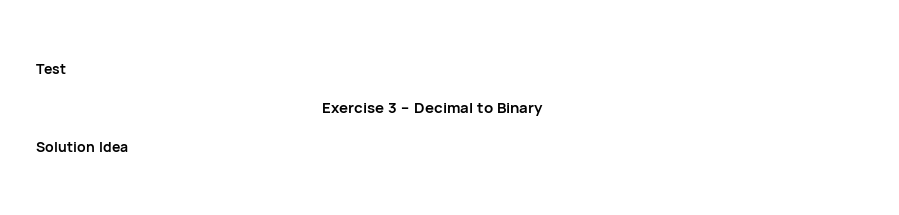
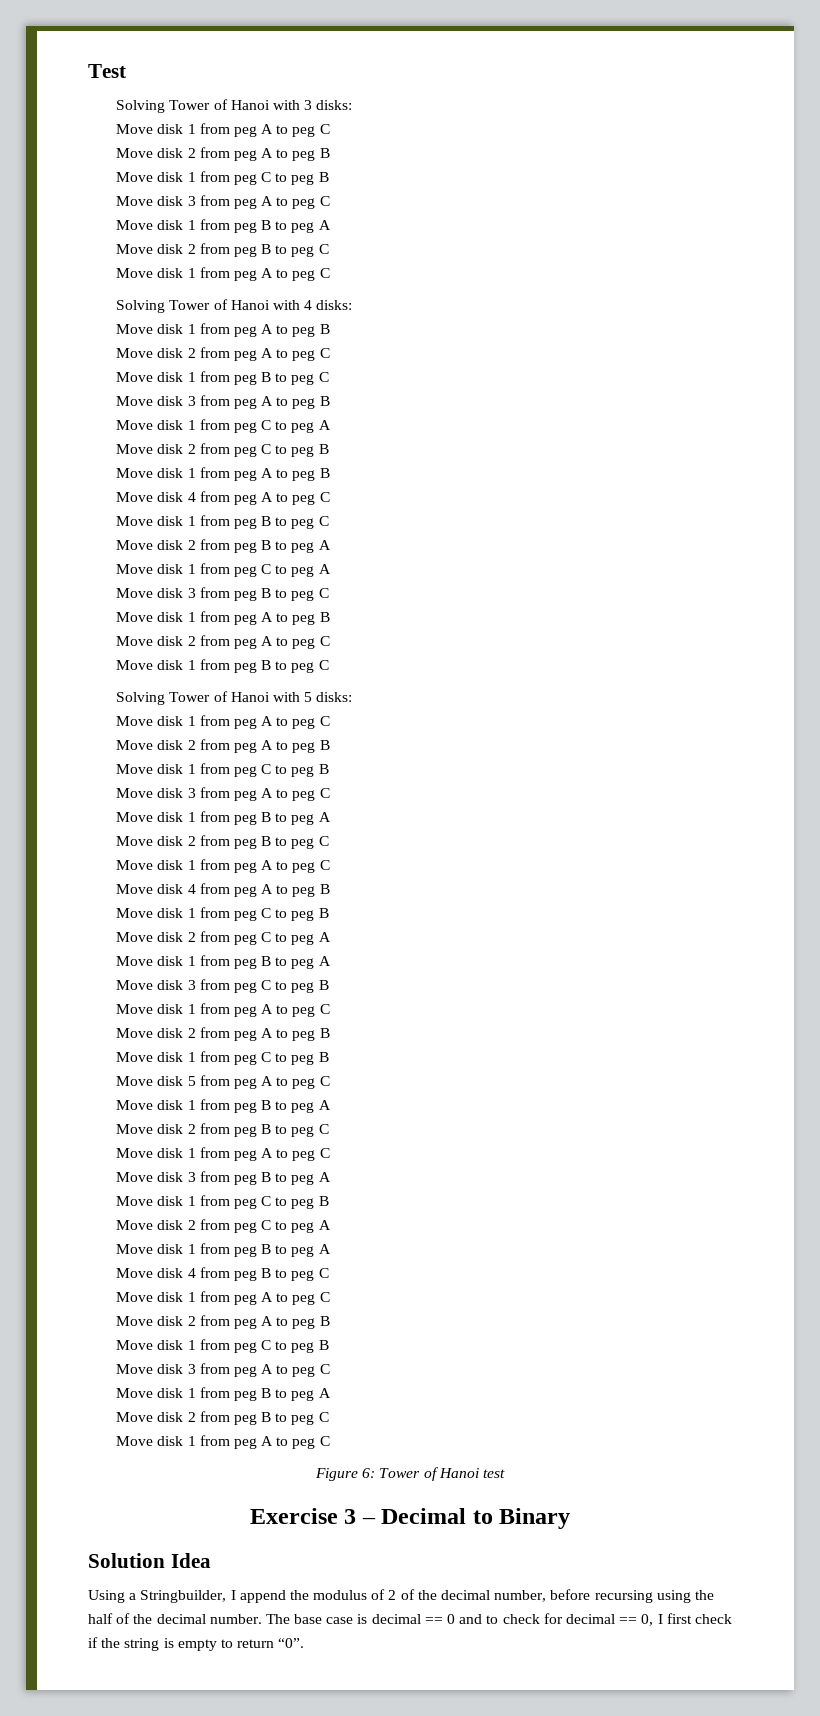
+ Solving Tower of Hanoi with 3 disks:
+ Move disk 1 from peg A to peg C
+ Move disk 2 from peg A to peg B
+ Move disk 1 from peg C to peg B
+ Move disk 3 from peg A to peg C
+ Move disk 1 from peg B to peg A
+ Move disk 2 from peg B to peg C
+ Move disk 1 from peg A to peg C
+ Solving Tower of Hanoi with 4 disks:
+ Move disk 1 from peg A to peg B
+ Move disk 2 from peg A to peg C
+ Move disk 1 from peg B to peg C
+ Move disk 3 from peg A to peg B
+ Move disk 1 from peg C to peg A
+ Move disk 2 from peg C to peg B
+ Move disk 1 from peg A to peg B
+ Move disk 4 from peg A to peg C
+ Move disk 1 from peg B to peg C
+ Move disk 2 from peg B to peg A
+ Move disk 1 from peg C to peg A
+ Move disk 3 from peg B to peg C
+ Move disk 1 from peg A to peg B
+ Move disk 2 from peg A to peg C
+ Move disk 1 from peg B to peg C
+ Solving Tower of Hanoi with 5 disks:
+ Move disk 1 from peg A to peg C
+ Move disk 2 from peg A to peg B
+ Move disk 1 from peg C to peg B
+ Move disk 3 from peg A to peg C
+ Move disk 1 from peg B to peg A
+ Move disk 2 from peg B to peg C
+ Move disk 1 from peg A to peg C
+ Move disk 4 from peg A to peg B
+ Move disk 1 from peg C to peg B
+ Move disk 2 from peg C to peg A
+ Move disk 1 from peg B to peg A
+ Move disk 3 from peg C to peg B
+ Move disk 1 from peg A to peg C
+ Move disk 2 from peg A to peg B
+ Move disk 1 from peg C to peg B
+ Move disk 5 from peg A to peg C
+ Move disk 1 from peg B to peg A
+ Move disk 2 from peg B to peg C
+ Move disk 1 from peg A to peg C
+ Move disk 3 from peg B to peg A
+ Move disk 1 from peg C to peg B
+ Move disk 2 from peg C to peg A
+ Move disk 1 from peg B to peg A
+ Move disk 4 from peg B to peg C
+ Move disk 1 from peg A to peg C
+ Move disk 2 from peg A to peg B
+ Move disk 1 from peg C to peg B
+ Move disk 3 from peg A to peg C
+ Move disk 1 from peg B to peg A
+ Move disk 2 from peg B to peg C
+ Move disk 1 from peg A to peg C
+ Figure 6: Tower of Hanoi test
+ Using a Stringbuilder, I append the modulus of 2 of the decimal number, before recursing using the half of the decimal number. The base case is decimal == 0 and to check for decimal == 0, I first check if the string is empty to return “0”.

